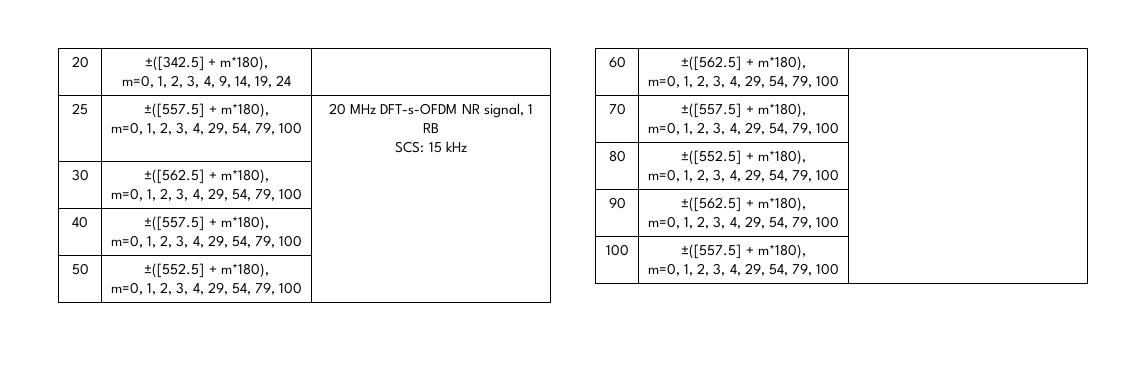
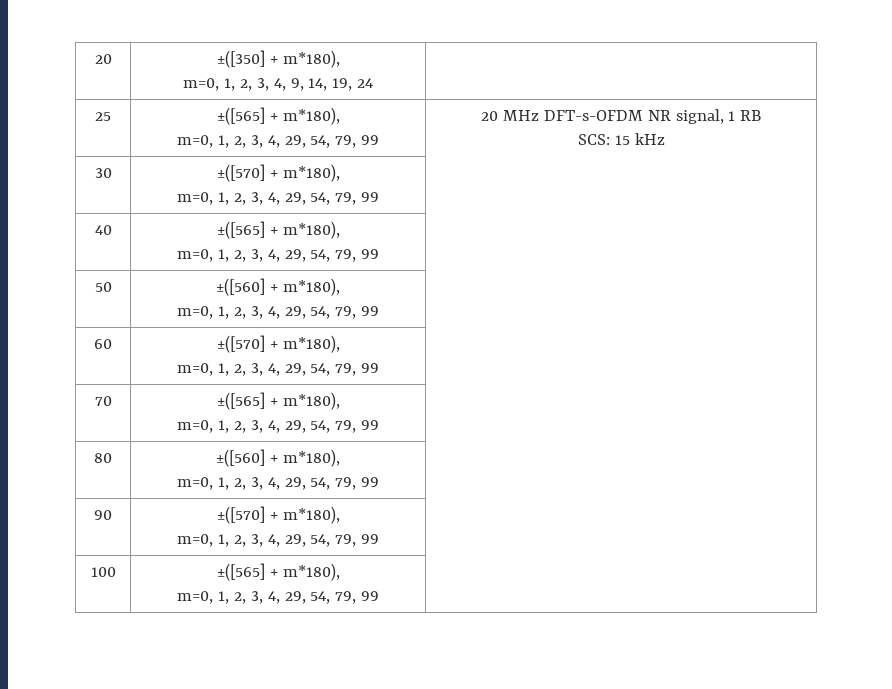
- 20 | ±([342.5] + m*180),
+ 20 | ±([350] + m*180),
- 25 | ±([557.5] + m*180),
- m=0, 1, 2, 3, 4, 29, 54, 79, 100 | 20 MHz DFT-s-OFDM NR signal, 1 RB
+ 25 | ±([565] + m*180),
+ m=0, 1, 2, 3, 4, 29, 54, 79, 99 | 20 MHz DFT-s-OFDM NR signal, 1 RB
- 30 | ±([562.5] + m*180),
- m=0, 1, 2, 3, 4, 29, 54, 79, 100 |
+ 30 | ±([570] + m*180),
+ m=0, 1, 2, 3, 4, 29, 54, 79, 99 |
- 40 | ±([557.5] + m*180),
- m=0, 1, 2, 3, 4, 29, 54, 79, 100 |
+ 40 | ±([565] + m*180),
+ m=0, 1, 2, 3, 4, 29, 54, 79, 99 |
- 50 | ±([552.5] + m*180),
- m=0, 1, 2, 3, 4, 29, 54, 79, 100 |
+ 50 | ±([560] + m*180),
+ m=0, 1, 2, 3, 4, 29, 54, 79, 99 |
- 60 | ±([562.5] + m*180),
- m=0, 1, 2, 3, 4, 29, 54, 79, 100 |
+ 60 | ±([570] + m*180),
+ m=0, 1, 2, 3, 4, 29, 54, 79, 99 |
- 70 | ±([557.5] + m*180),
- m=0, 1, 2, 3, 4, 29, 54, 79, 100 |
+ 70 | ±([565] + m*180),
+ m=0, 1, 2, 3, 4, 29, 54, 79, 99 |
- 80 | ±([552.5] + m*180),
- m=0, 1, 2, 3, 4, 29, 54, 79, 100 |
+ 80 | ±([560] + m*180),
+ m=0, 1, 2, 3, 4, 29, 54, 79, 99 |
- 90 | ±([562.5] + m*180),
- m=0, 1, 2, 3, 4, 29, 54, 79, 100 |
- 100 | ±([557.5] + m*180),
- m=0, 1, 2, 3, 4, 29, 54, 79, 100 |
+ 90 | ±([570] + m*180),
+ m=0, 1, 2, 3, 4, 29, 54, 79, 99 |
+ 100 | ±([565] + m*180),
+ m=0, 1, 2, 3, 4, 29, 54, 79, 99 |

